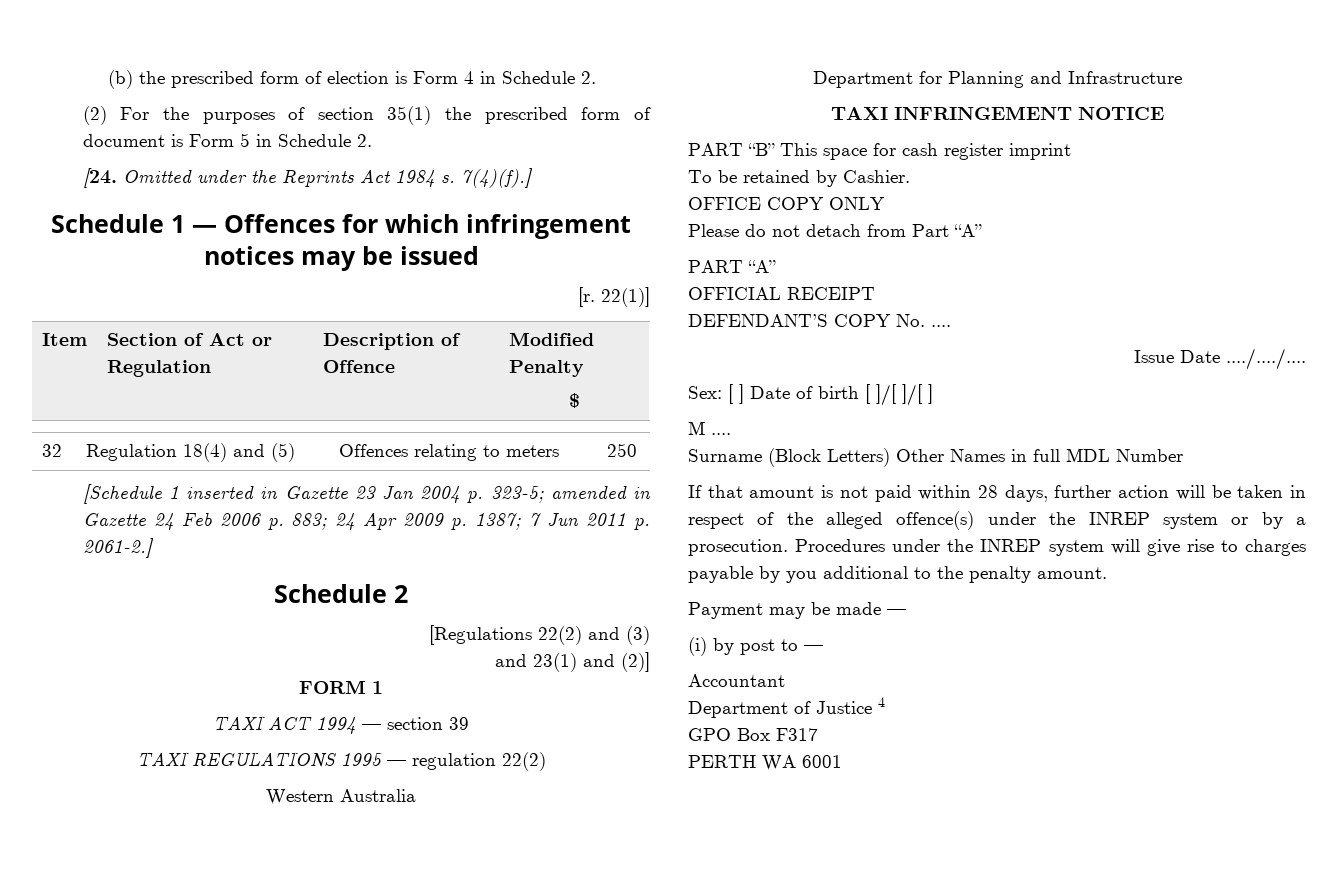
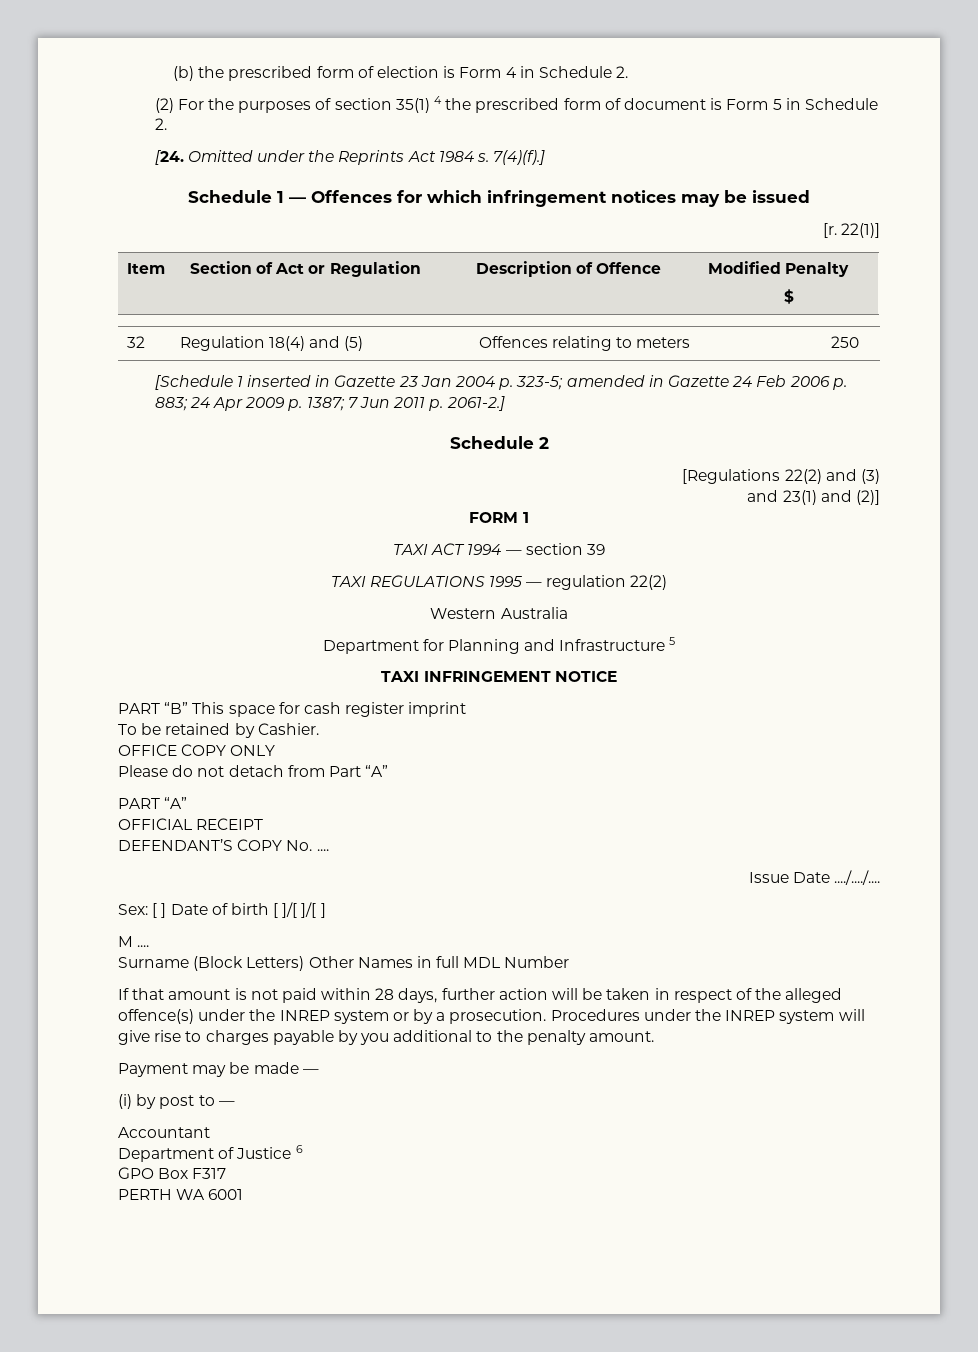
- (2) For the purposes of section 35(1) the prescribed form of document is Form 5 in Schedule 2.
+ (2) For the purposes of section 35(1) 4 the prescribed form of document is Form 5 in Schedule 2.
- Department for Planning and Infrastructure
+ Department for Planning and Infrastructure 5
- Department of Justice 4
+ Department of Justice 6

